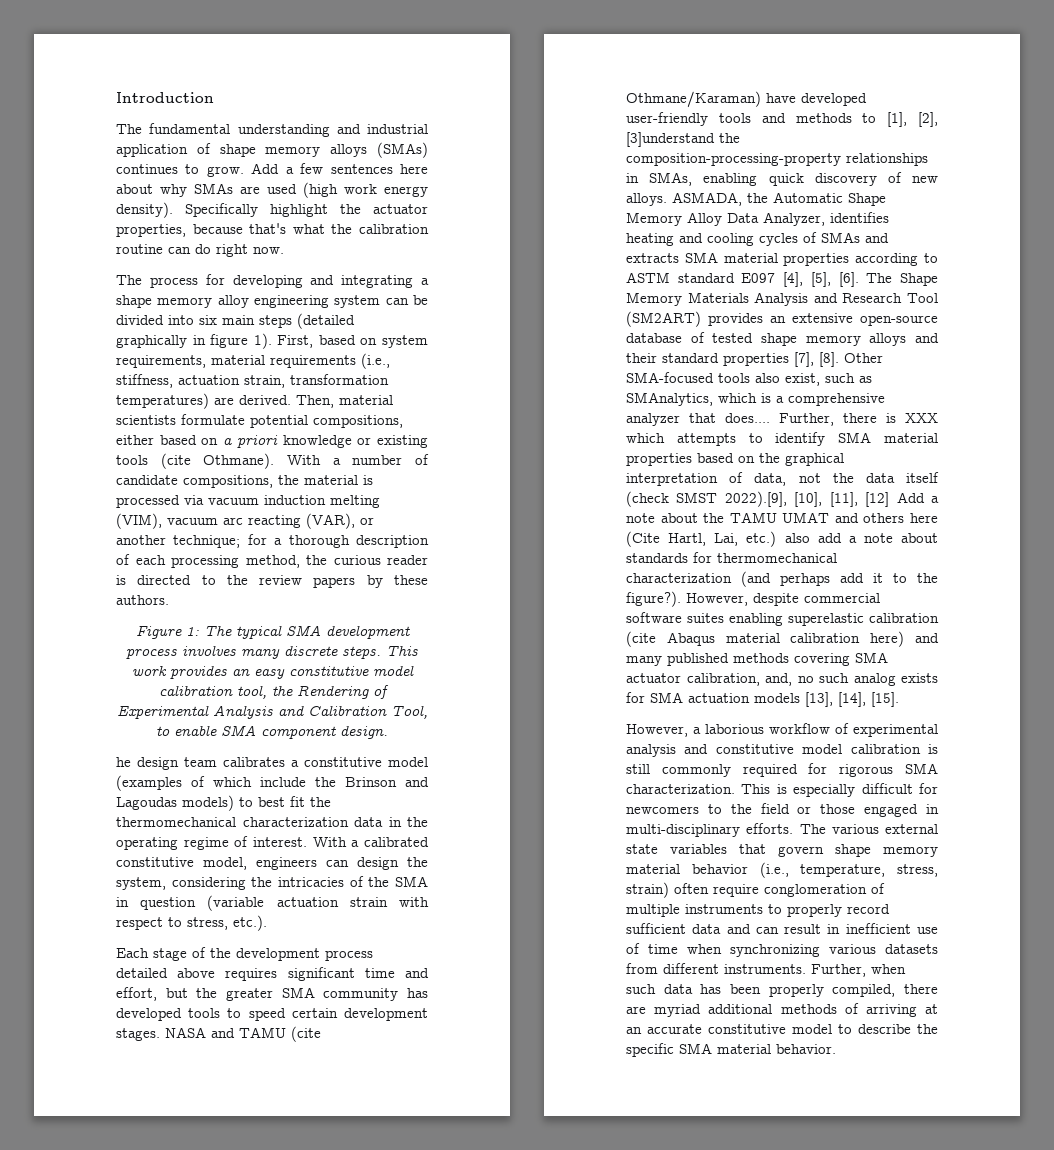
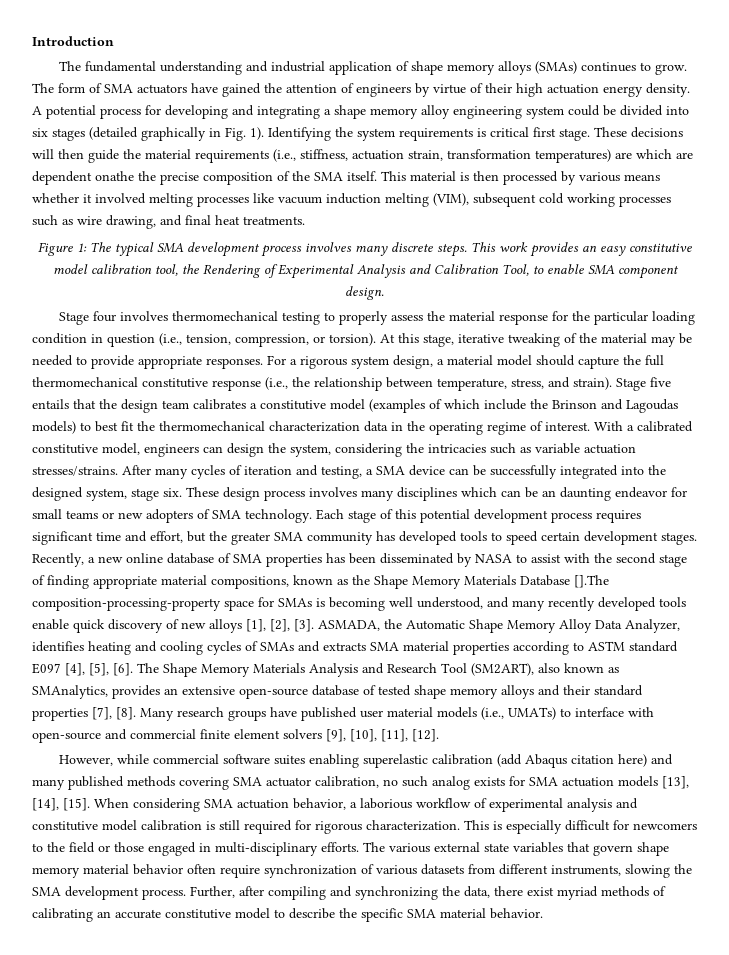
- Add a few sentences here about why SMAs are used (high work energy density). Specifically highlight the actuator properties, because that's what the calibration routine can do right now.
- The process for developing and integrating a shape memory alloy engineering system can be divided into six main steps (detailed graphically in figure 1). First, based on system requirements, material requirements (i.e., stiffness, actuation strain, transformation temperatures) are derived. Then, material scientists formulate potential compositions, either based on a priori knowledge or existing tools (cite Othmane). With a number of candidate compositions, the material is processed via vacuum induction melting (VIM), vacuum arc reacting (VAR), or another technique; for a thorough description of each processing method, the curious reader is directed to the review papers by these authors.
+ The form of SMA actuators have gained the attention of engineers by virtue of their high actuation energy density. A potential process for developing and integrating a shape memory alloy engineering system could be divided into six stages (detailed graphically in Fig. 1). Identifying the system requirements is critical first stage. These decisions will then guide the material requirements (i.e., stiffness, actuation strain, transformation temperatures) are which are dependent onathe the precise composition of the SMA itself. This material is then processed by various means whether it involved melting processes like vacuum induction melting (VIM), subsequent cold working processes such as wire drawing, and final heat treatments.
- he design team calibrates a constitutive model (examples of which include the Brinson and Lagoudas models) to best fit the thermomechanical characterization data in the operating regime of interest.
+ Stage four involves thermomechanical testing to properly assess the material response for the particular loading condition in question (i.e., tension, compression, or torsion). At this stage, iterative tweaking of the material may be needed to provide appropriate responses. For a rigorous system design, a material model should capture the full thermomechanical constitutive response (i.e., the relationship between temperature, stress, and strain). Stage five entails that the design team calibrates a constitutive model (examples of which include the Brinson and Lagoudas models) to best fit the thermomechanical characterization data in the operating regime of interest.
- With a calibrated constitutive model, engineers can design the system, considering the intricacies of the SMA in question (variable actuation strain with respect to stress, etc.).
- Each stage of the development process detailed above requires significant time and effort, but the greater SMA community has developed tools to speed certain development stages.
+ With a calibrated constitutive model, engineers can design the system, considering the intricacies such as variable actuation stresses/strains. After many cycles of iteration and testing, a SMA device can be successfully integrated into the designed system, stage six. These design process involves many disciplines which can be an daunting endeavor for small teams or new adopters of SMA technology. Each stage of this potential development process requires significant time and effort, but the greater SMA community has developed tools to speed certain development stages.
- NASA and TAMU (cite Othmane/Karaman) have developed user-friendly tools and methods to [1], [2], [3]understand the composition-processing-property relationships in SMAs, enabling quick discovery of new alloys.
+ Recently, a new online database of SMA properties has been disseminated by NASA to assist with the second stage of finding appropriate material compositions, known as the Shape Memory Materials Database [].The composition-processing-property space for SMAs is becoming well understood, and many recently developed tools enable quick discovery of new alloys [1], [2], [3].
- The Shape Memory Materials Analysis and Research Tool (SM2ART) provides an extensive open-source database of tested shape memory alloys and their standard properties [7], [8].
+ The Shape Memory Materials Analysis and Research Tool (SM2ART), also known as SMAnalytics, provides an extensive open-source database of tested shape memory alloys and their standard properties [7], [8].
- Other SMA-focused tools also exist, such as SMAnalytics, which is a comprehensive analyzer that does.... Further, there is XXX which attempts to identify SMA material properties based on the graphical interpretation of data, not the data itself (check SMST 2022).[9], [10], [11], [12] Add a note about the TAMU UMAT and others here (Cite Hartl, Lai, etc.) also add a note about standards for thermomechanical characterization (and perhaps add it to the figure?). However, despite commercial software suites enabling superelastic calibration (cite Abaqus material calibration here) and many published methods covering SMA actuator calibration, and, no such analog exists for SMA actuation models [13], [14], [15].
- However, a laborious workflow of experimental analysis and constitutive model calibration is still commonly required for rigorous SMA characterization.
+ Many research groups have published user material models (i.e., UMATs) to interface with open-source and commercial finite element solvers [9], [10], [11], [12].
+ However, while commercial software suites enabling superelastic calibration (add Abaqus citation here) and many published methods covering SMA actuator calibration, no such analog exists for SMA actuation models [13], [14], [15]. When considering SMA actuation behavior, a laborious workflow of experimental analysis and constitutive model calibration is still required for rigorous characterization.
- The various external state variables that govern shape memory material behavior (i.e., temperature, stress, strain) often require conglomeration of multiple instruments to properly record sufficient data and can result in inefficient use of time when synchronizing various datasets from different instruments. Further, when such data has been properly compiled, there are myriad additional methods of arriving at an accurate constitutive model to describe the specific SMA material behavior.
+ The various external state variables that govern shape memory material behavior often require synchronization of various datasets from different instruments, slowing the SMA development process. Further, after compiling and synchronizing the data, there exist myriad methods of calibrating an accurate constitutive model to describe the specific SMA material behavior.

